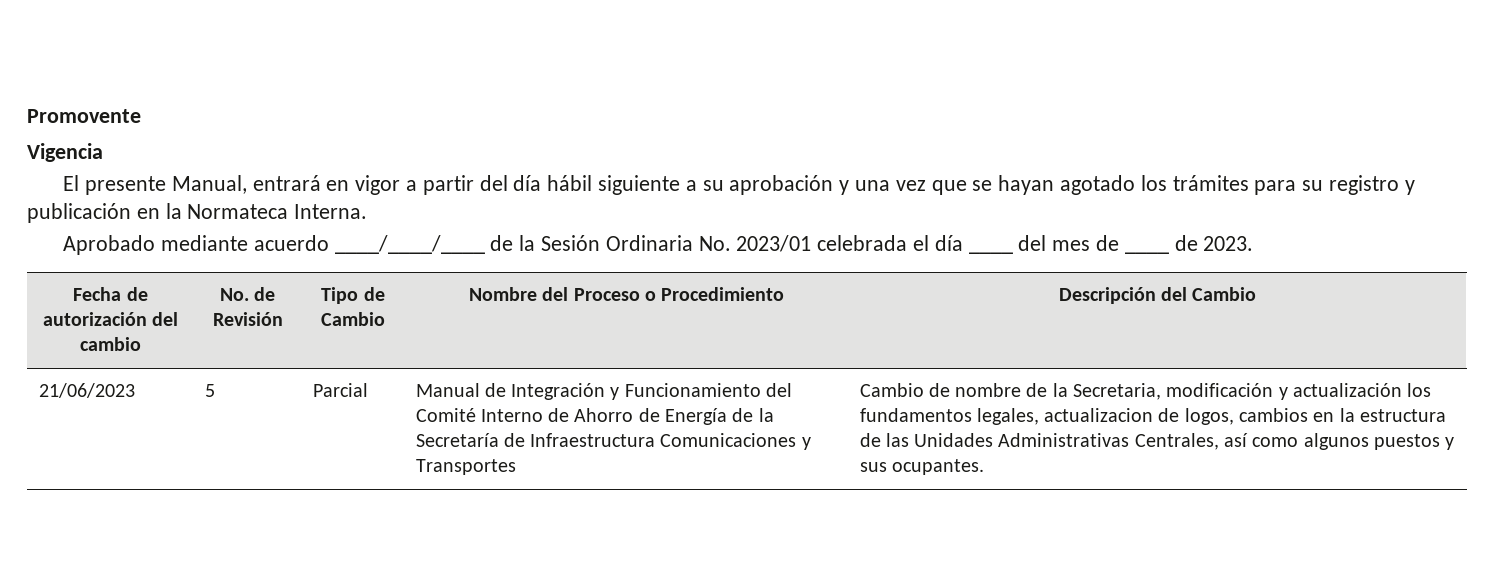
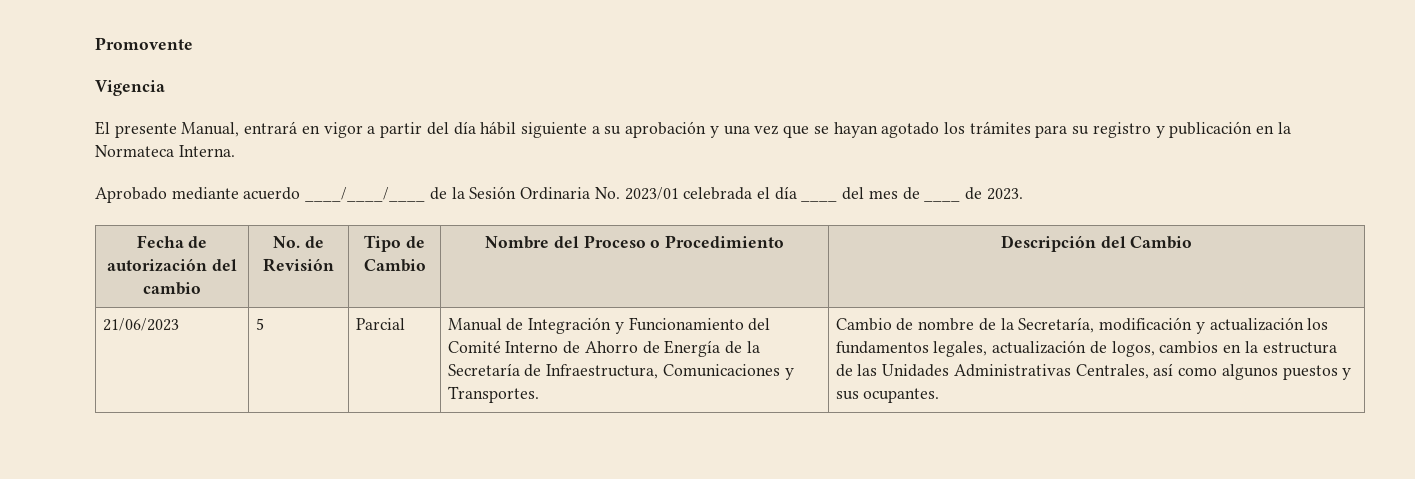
- Manual de Integración y Funcionamiento del Comité Interno de Ahorro de Energía de la Secretaría de Infraestructura Comunicaciones y Transportes
+ Manual de Integración y Funcionamiento del Comité Interno de Ahorro de Energía de la Secretaría de Infraestructura, Comunicaciones y Transportes.
- Cambio de nombre de la Secretaria, modificación y actualización los fundamentos legales, actualizacion de logos, cambios en la estructura de las Unidades Administrativas Centrales, así como algunos puestos y sus ocupantes.
+ Cambio de nombre de la Secretaría, modificación y actualización los fundamentos legales, actualización de logos, cambios en la estructura de las Unidades Administrativas Centrales, así como algunos puestos y sus ocupantes.

